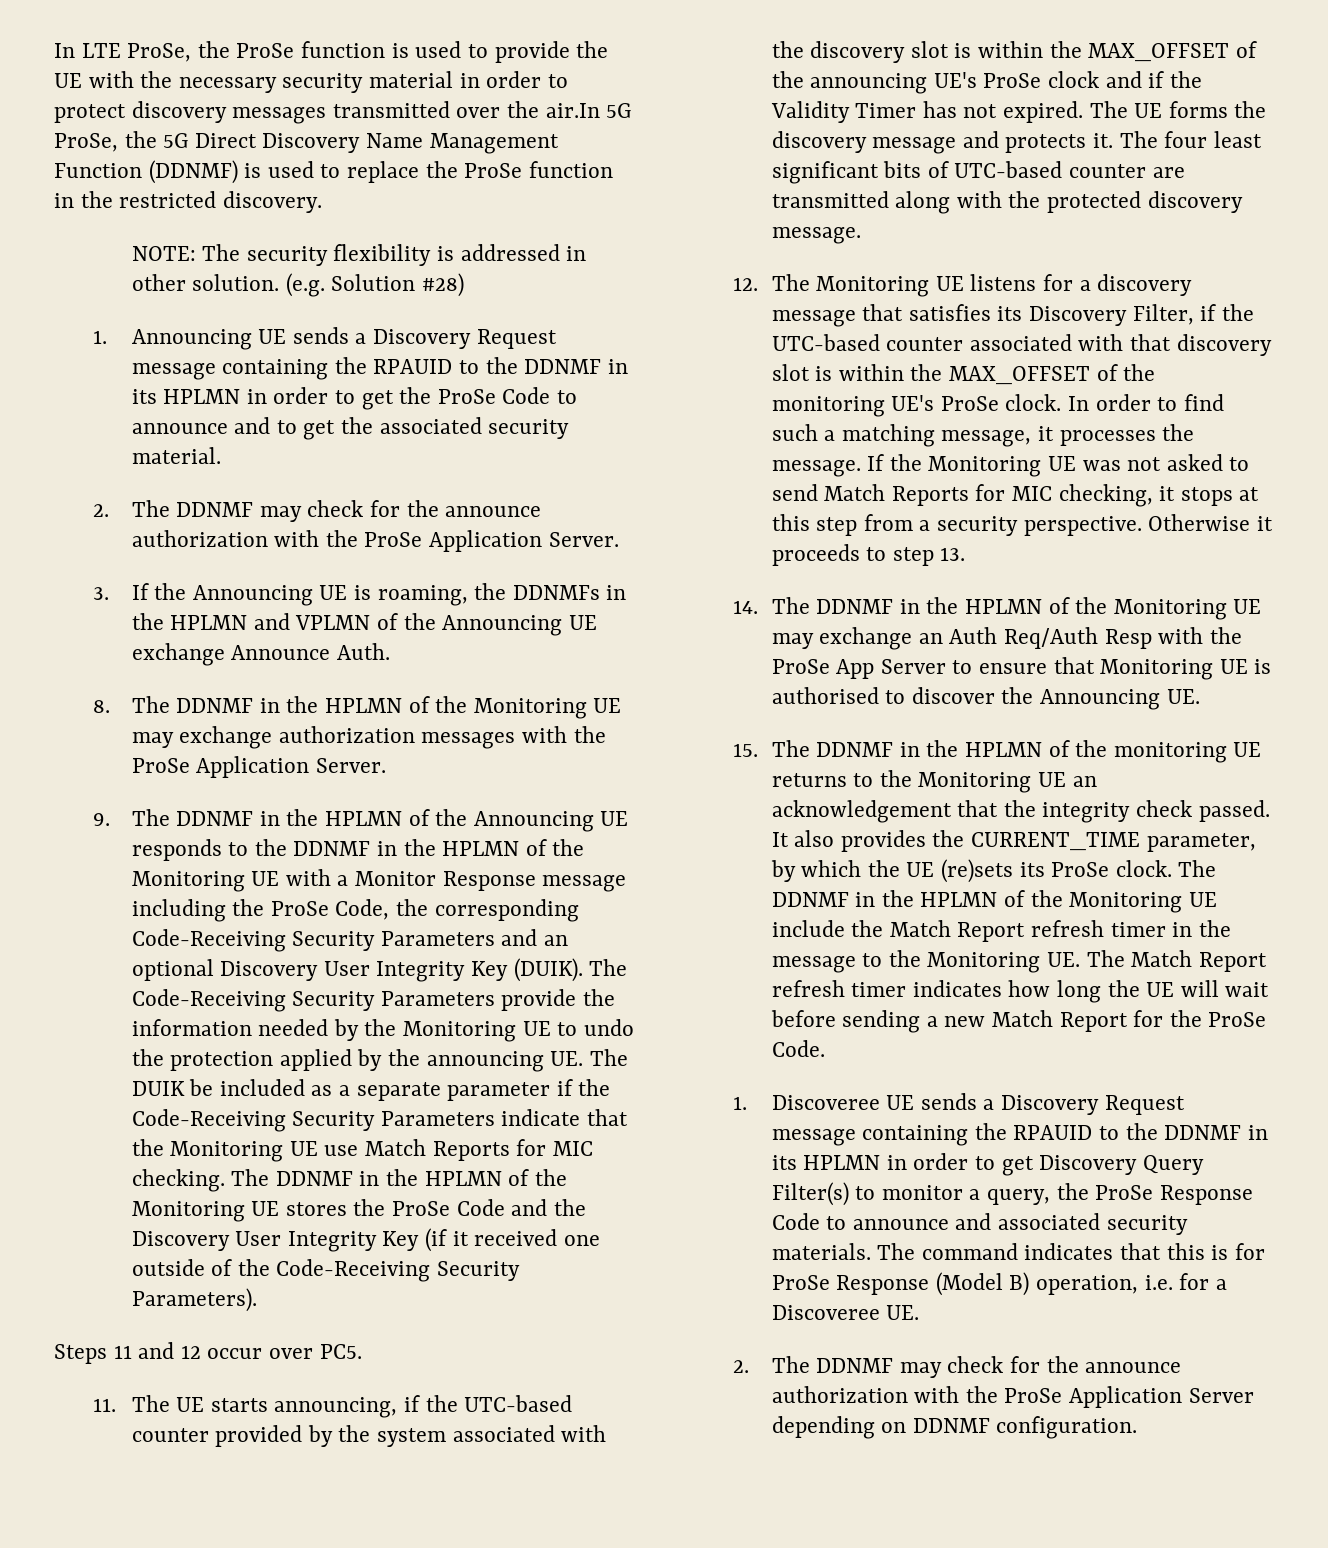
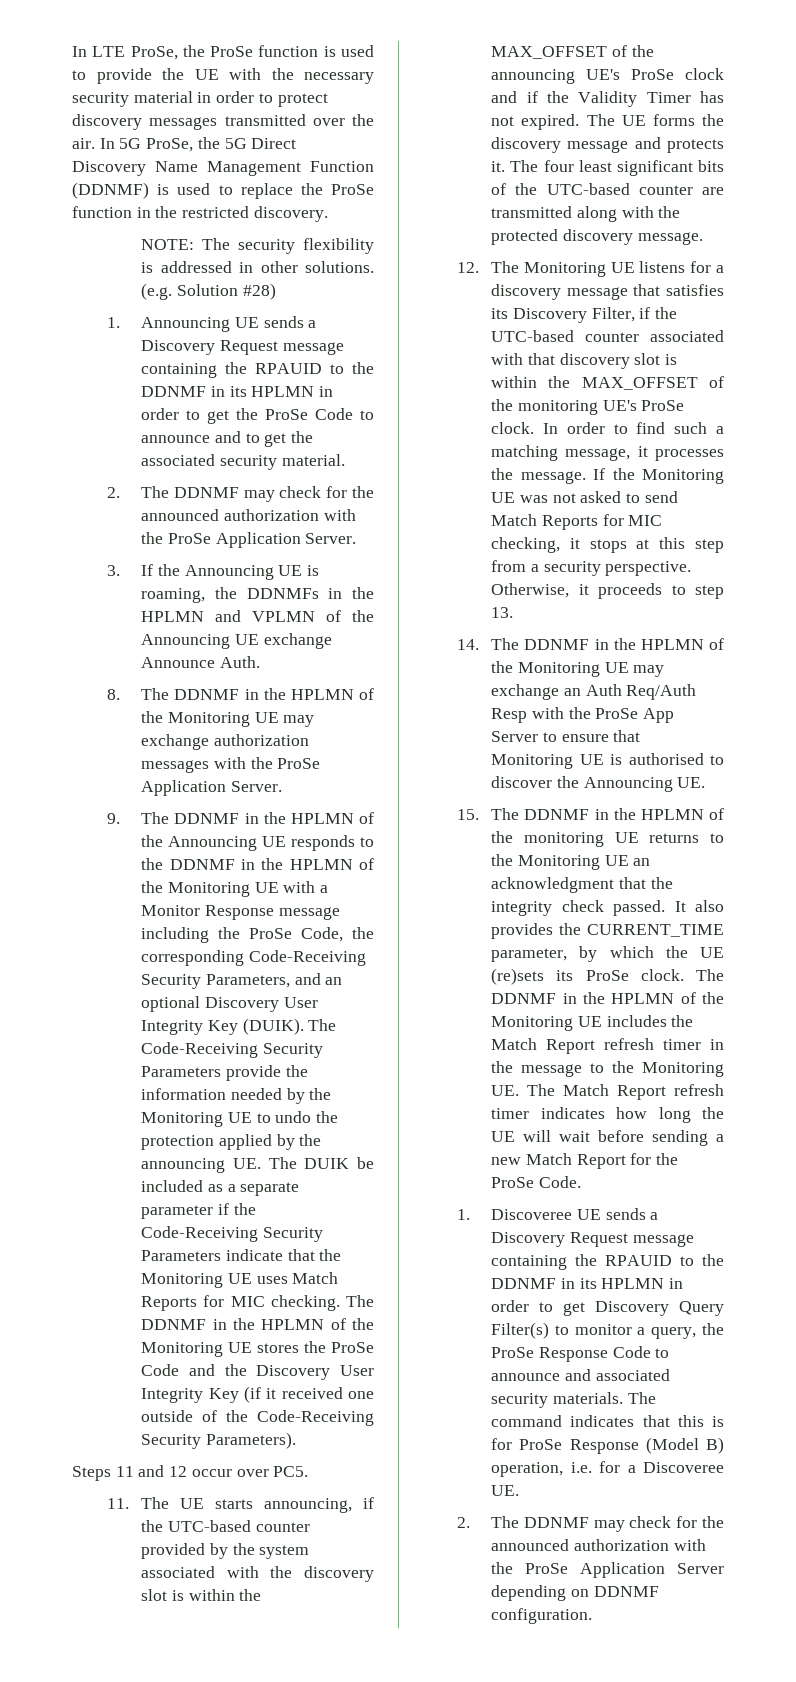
- In LTE ProSe, the ProSe function is used to provide the UE with the necessary security material in order to protect discovery messages transmitted over the air.In 5G ProSe, the 5G Direct Discovery Name Management Function (DDNMF) is used to replace the ProSe function in the restricted discovery.
+ In LTE ProSe, the ProSe function is used to provide the UE with the necessary security material in order to protect discovery messages transmitted over the air. In 5G ProSe, the 5G Direct Discovery Name Management Function (DDNMF) is used to replace the ProSe function in the restricted discovery.
- NOTE: The security flexibility is addressed in other solution.
+ NOTE: The security flexibility is addressed in other solutions.
- 2. The DDNMF may check for the announce authorization with the ProSe Application Server.
+ 2. The DDNMF may check for the announced authorization with the ProSe Application Server.
- 9. The DDNMF in the HPLMN of the Announcing UE responds to the DDNMF in the HPLMN of the Monitoring UE with a Monitor Response message including the ProSe Code, the corresponding Code-Receiving Security Parameters and an optional Discovery User Integrity Key (DUIK).
+ 9. The DDNMF in the HPLMN of the Announcing UE responds to the DDNMF in the HPLMN of the Monitoring UE with a Monitor Response message including the ProSe Code, the corresponding Code-Receiving Security Parameters, and an optional Discovery User Integrity Key (DUIK).
- The Code-Receiving Security Parameters provide the information needed by the Monitoring UE to undo the protection applied by the announcing UE. The DUIK be included as a separate parameter if the Code-Receiving Security Parameters indicate that the Monitoring UE use Match Reports for MIC checking.
+ The Code-Receiving Security Parameters provide the information needed by the Monitoring UE to undo the protection applied by the announcing UE. The DUIK be included as a separate parameter if the Code-Receiving Security Parameters indicate that the Monitoring UE uses Match Reports for MIC checking.
- The four least significant bits of UTC-based counter are transmitted along with the protected discovery message.
+ The four least significant bits of the UTC-based counter are transmitted along with the protected discovery message.
- Otherwise it proceeds to step 13.
+ Otherwise, it proceeds to step 13.
- 15. The DDNMF in the HPLMN of the monitoring UE returns to the Monitoring UE an acknowledgement that the integrity check passed.
+ 15. The DDNMF in the HPLMN of the monitoring UE returns to the Monitoring UE an acknowledgment that the integrity check passed.
- The DDNMF in the HPLMN of the Monitoring UE include the Match Report refresh timer in the message to the Monitoring UE. The Match Report refresh timer indicates how long the UE will wait before sending a new Match Report for the ProSe Code.
+ The DDNMF in the HPLMN of the Monitoring UE includes the Match Report refresh timer in the message to the Monitoring UE. The Match Report refresh timer indicates how long the UE will wait before sending a new Match Report for the ProSe Code.
- 2. The DDNMF may check for the announce authorization with the ProSe Application Server depending on DDNMF configuration.
+ 2. The DDNMF may check for the announced authorization with the ProSe Application Server depending on DDNMF configuration.

